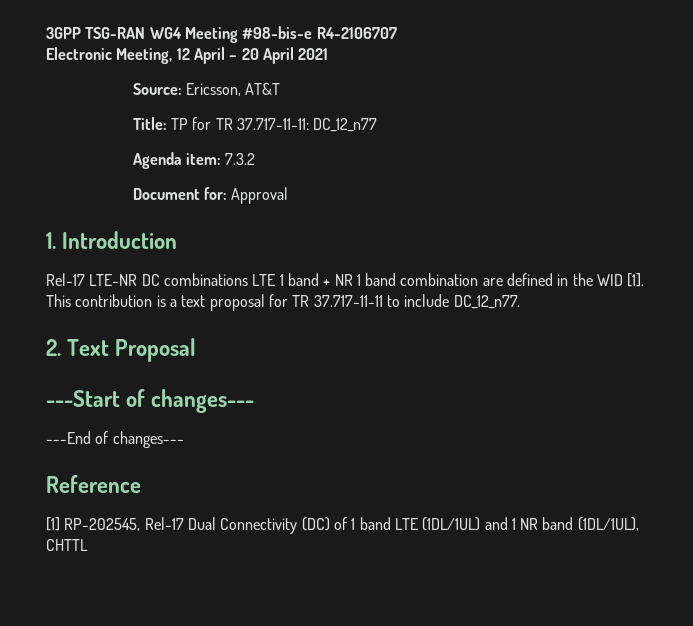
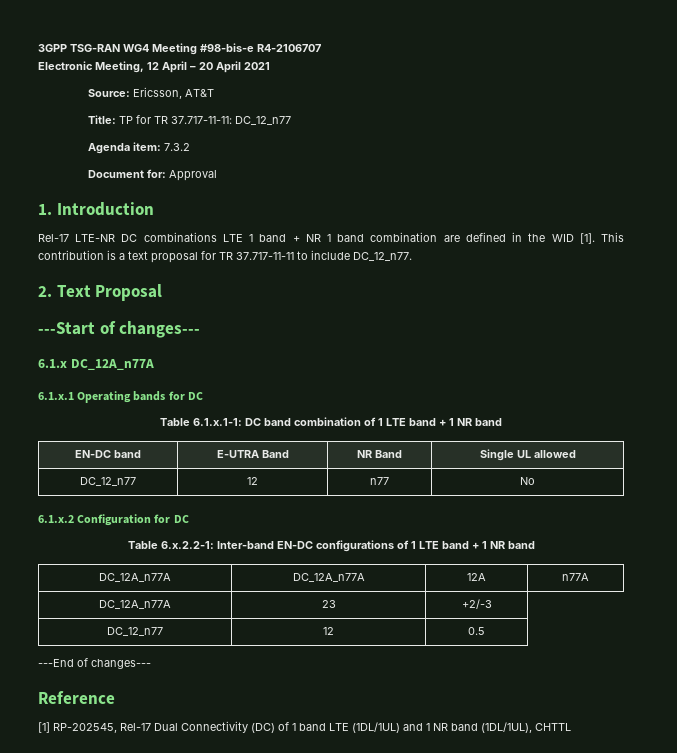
+ 6.1.x DC_12A_n77A
+ 6.1.x.1 Operating bands for DC
+ Table 6.1.x.1-1: DC band combination of 1 LTE band + 1 NR band
+ EN-DC band | E-UTRA Band | NR Band | Single UL allowed
+ DC_12_n77 | 12 | n77 | No
+ 6.1.x.2 Configuration for DC
+ Table 6.x.2.2-1: Inter-band EN-DC configurations of 1 LTE band + 1 NR band
+ DC_12A_n77A | DC_12A_n77A | 12A | n77A
+ DC_12A_n77A | 23 | +2/-3
+ DC_12_n77 | 12 | 0.5

